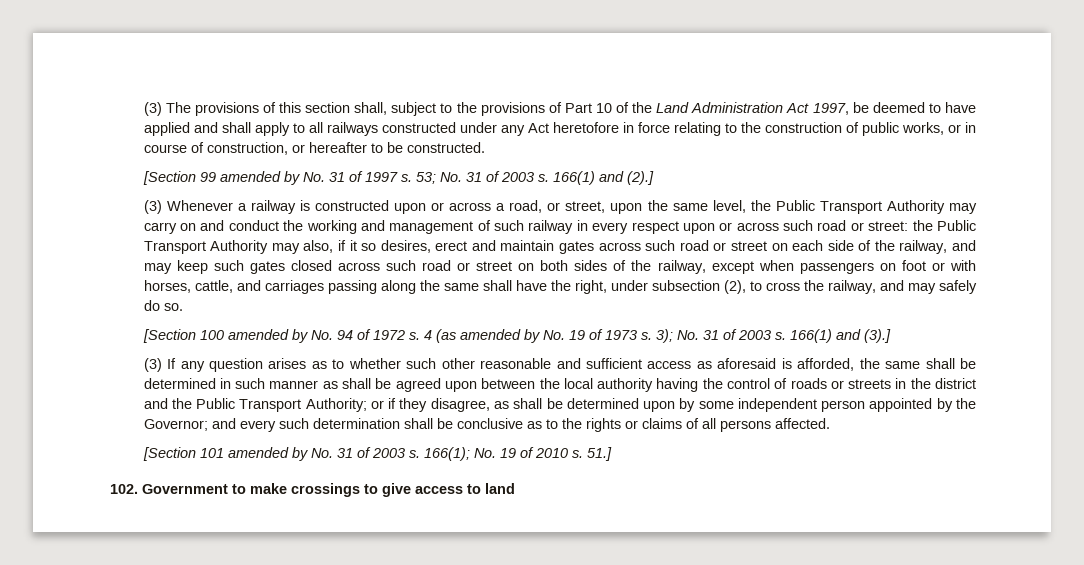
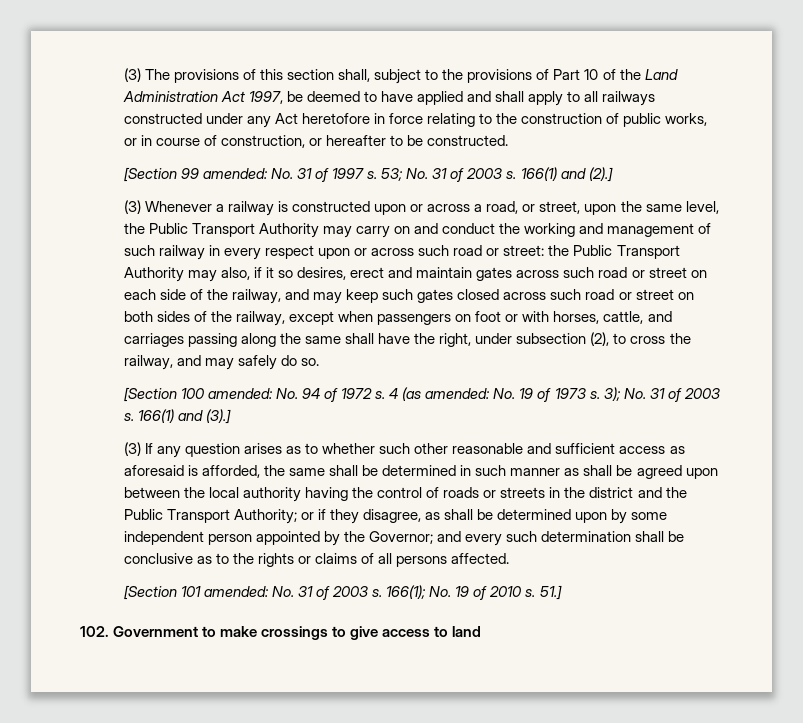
- [Section 99 amended by No. 31 of 1997 s.
+ [Section 99 amended: No. 31 of 1997 s.
- [Section 100 amended by No. 94 of 1972 s.
+ [Section 100 amended: No. 94 of 1972 s.
- 4 (as amended by No. 19 of 1973 s.
+ 4 (as amended: No. 19 of 1973 s.
- [Section 101 amended by No. 31 of 2003 s.
+ [Section 101 amended: No. 31 of 2003 s.

